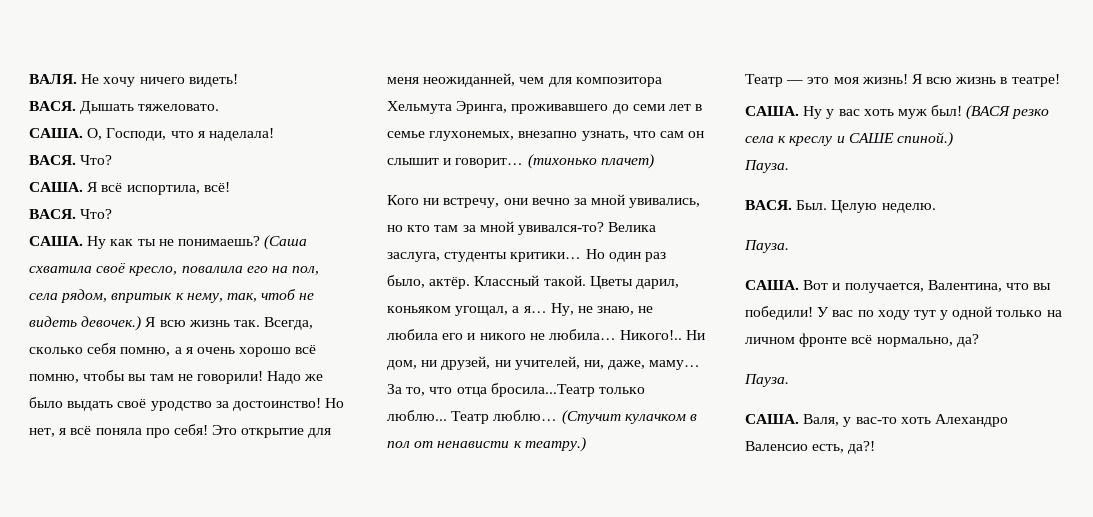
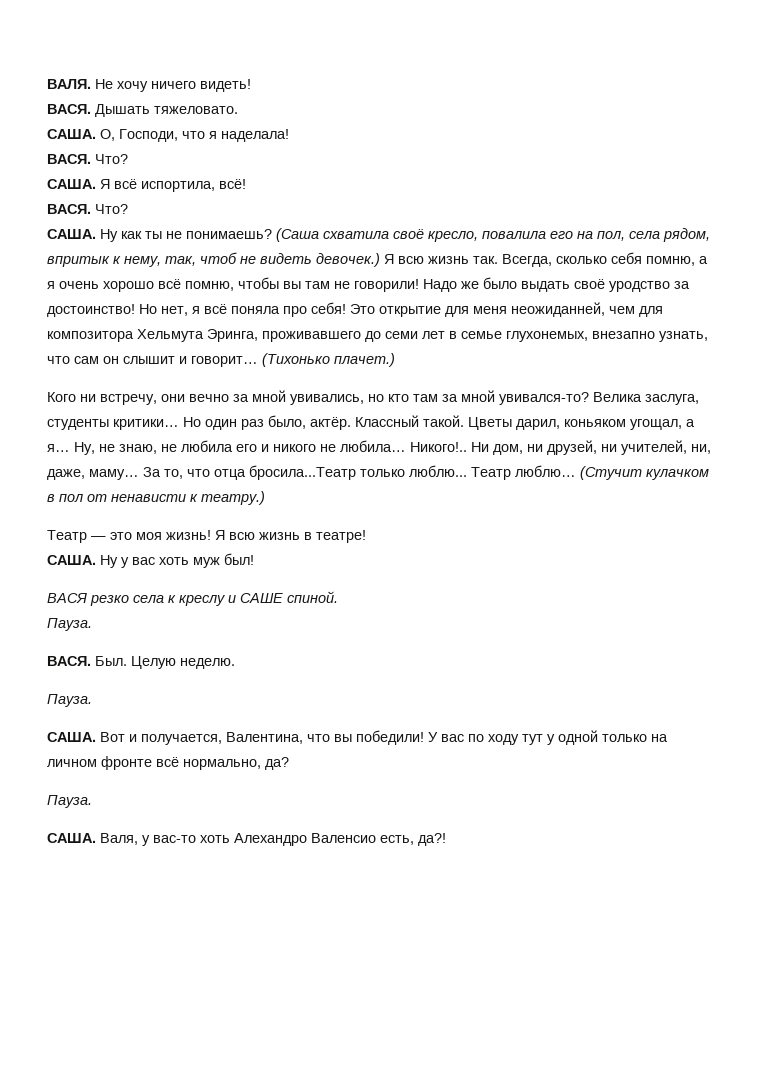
- (тихонько плачет)
+ (Тихонько плачет.)
- Ну у вас хоть муж был! (ВАСЯ резко села к креслу и САШЕ спиной.)
+ Ну у вас хоть муж был!
+ ВАСЯ резко села к креслу и САШЕ спиной.

